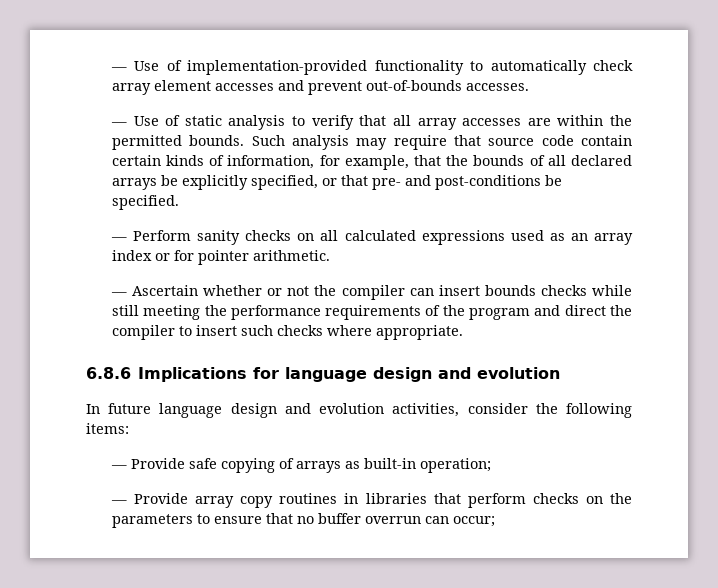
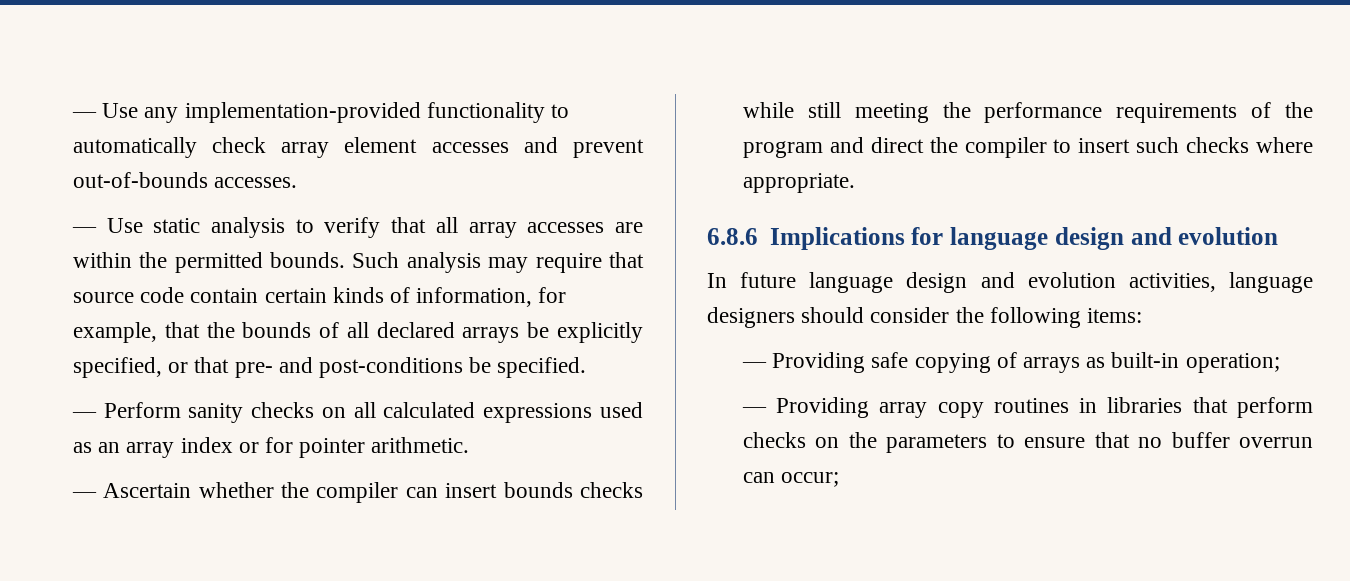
- — Use of implementation-provided functionality to automatically check array element accesses and prevent out-of-bounds accesses.
+ — Use any implementation-provided functionality to automatically check array element accesses and prevent out-of-bounds accesses.
- — Use of static analysis to verify that all array accesses are within the permitted bounds.
+ — Use static analysis to verify that all array accesses are within the permitted bounds.
- — Ascertain whether or not the compiler can insert bounds checks while still meeting the performance requirements of the program and direct the compiler to insert such checks where appropriate.
+ — Ascertain whether the compiler can insert bounds checks while still meeting the performance requirements of the program and direct the compiler to insert such checks where appropriate.
- In future language design and evolution activities, consider the following items:
+ In future language design and evolution activities, language designers should consider the following items:
- — Provide safe copying of arrays as built-in operation;
+ — Providing safe copying of arrays as built-in operation;
- — Provide array copy routines in libraries that perform checks on the parameters to ensure that no buffer overrun can occur;
+ — Providing array copy routines in libraries that perform checks on the parameters to ensure that no buffer overrun can occur;

